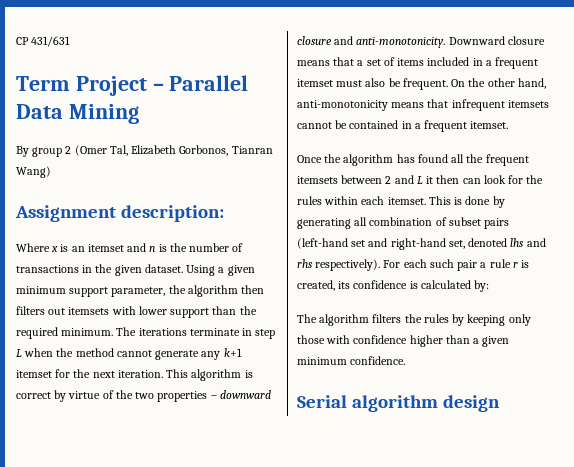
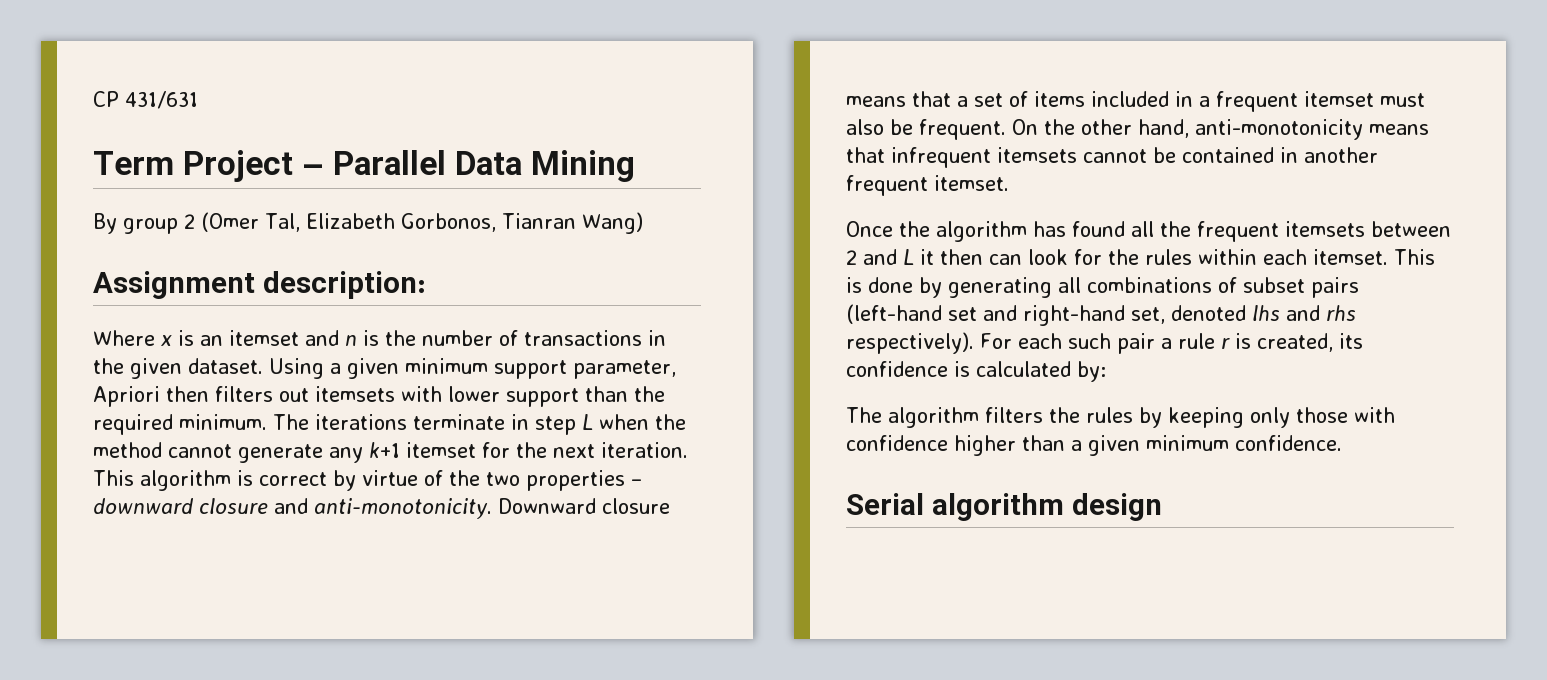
- Using a given minimum support parameter, the algorithm then filters out itemsets with lower support than the required minimum.
+ Using a given minimum support parameter, Apriori then filters out itemsets with lower support than the required minimum.
- On the other hand, anti-monotonicity means that infrequent itemsets cannot be contained in a frequent itemset.
+ On the other hand, anti-monotonicity means that infrequent itemsets cannot be contained in another frequent itemset.
- This is done by generating all combination of subset pairs (left-hand set and right-hand set, denoted lhs and rhs respectively).
+ This is done by generating all combinations of subset pairs (left-hand set and right-hand set, denoted lhs and rhs respectively).

